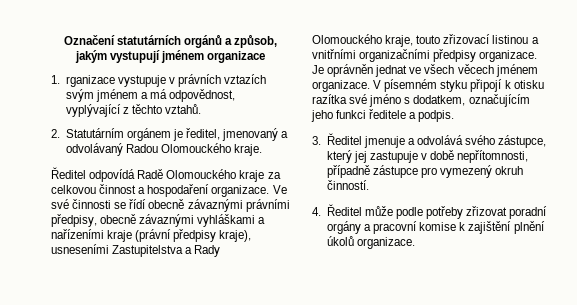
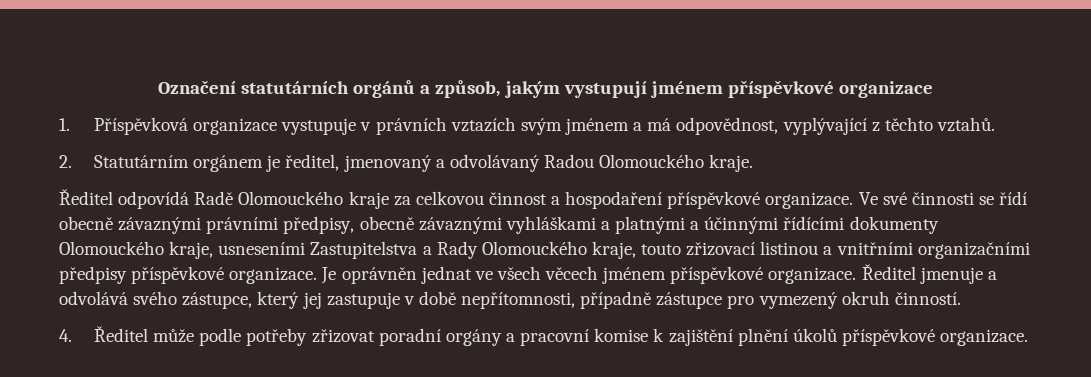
- Označení statutárních orgánů a způsob, jakým vystupují jménem organizace
+ Označení statutárních orgánů a způsob, jakým vystupují jménem příspěvkové organizace
- 1. rganizace vystupuje v právních vztazích svým jménem a má odpovědnost, vyplývající z těchto vztahů.
+ 1. Příspěvková organizace vystupuje v právních vztazích svým jménem a má odpovědnost, vyplývající z těchto vztahů.
- Ředitel odpovídá Radě Olomouckého kraje za celkovou činnost a hospodaření organizace.
+ Ředitel odpovídá Radě Olomouckého kraje za celkovou činnost a hospodaření příspěvkové organizace.
- Ve své činnosti se řídí obecně závaznými právními předpisy, obecně závaznými vyhláškami a nařízeními kraje (právní předpisy kraje), usneseními Zastupitelstva a Rady Olomouckého kraje, touto zřizovací listinou a vnitřními organizačními předpisy organizace.
+ Ve své činnosti se řídí obecně závaznými právními předpisy, obecně závaznými vyhláškami a platnými a účinnými řídícími dokumenty Olomouckého kraje, usneseními Zastupitelstva a Rady Olomouckého kraje, touto zřizovací listinou a vnitřními organizačními předpisy příspěvkové organizace.
- Je oprávněn jednat ve všech věcech jménem organizace. V písemném styku připojí k otisku razítka své jméno s dodatkem, označujícím jeho funkci ředitele a podpis.
- 3. Ředitel jmenuje a odvolává svého zástupce, který jej zastupuje v době nepřítomnosti, případně zástupce pro vymezený okruh činností.
+ Je oprávněn jednat ve všech věcech jménem příspěvkové organizace. Ředitel jmenuje a odvolává svého zástupce, který jej zastupuje v době nepřítomnosti, případně zástupce pro vymezený okruh činností.
- 4. Ředitel může podle potřeby zřizovat poradní orgány a pracovní komise k zajištění plnění úkolů organizace.
+ 4. Ředitel může podle potřeby zřizovat poradní orgány a pracovní komise k zajištění plnění úkolů příspěvkové organizace.

